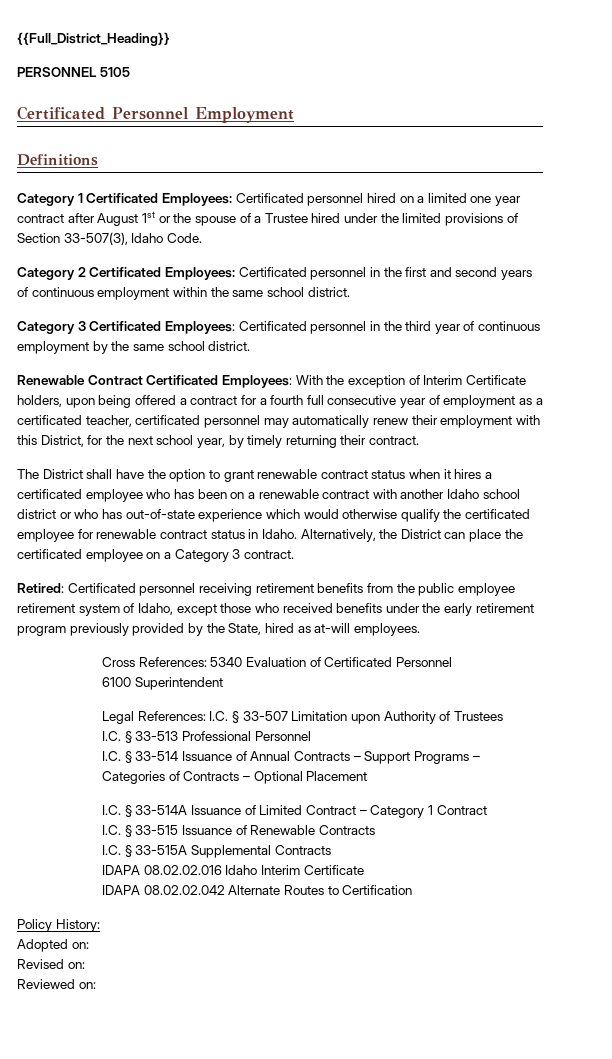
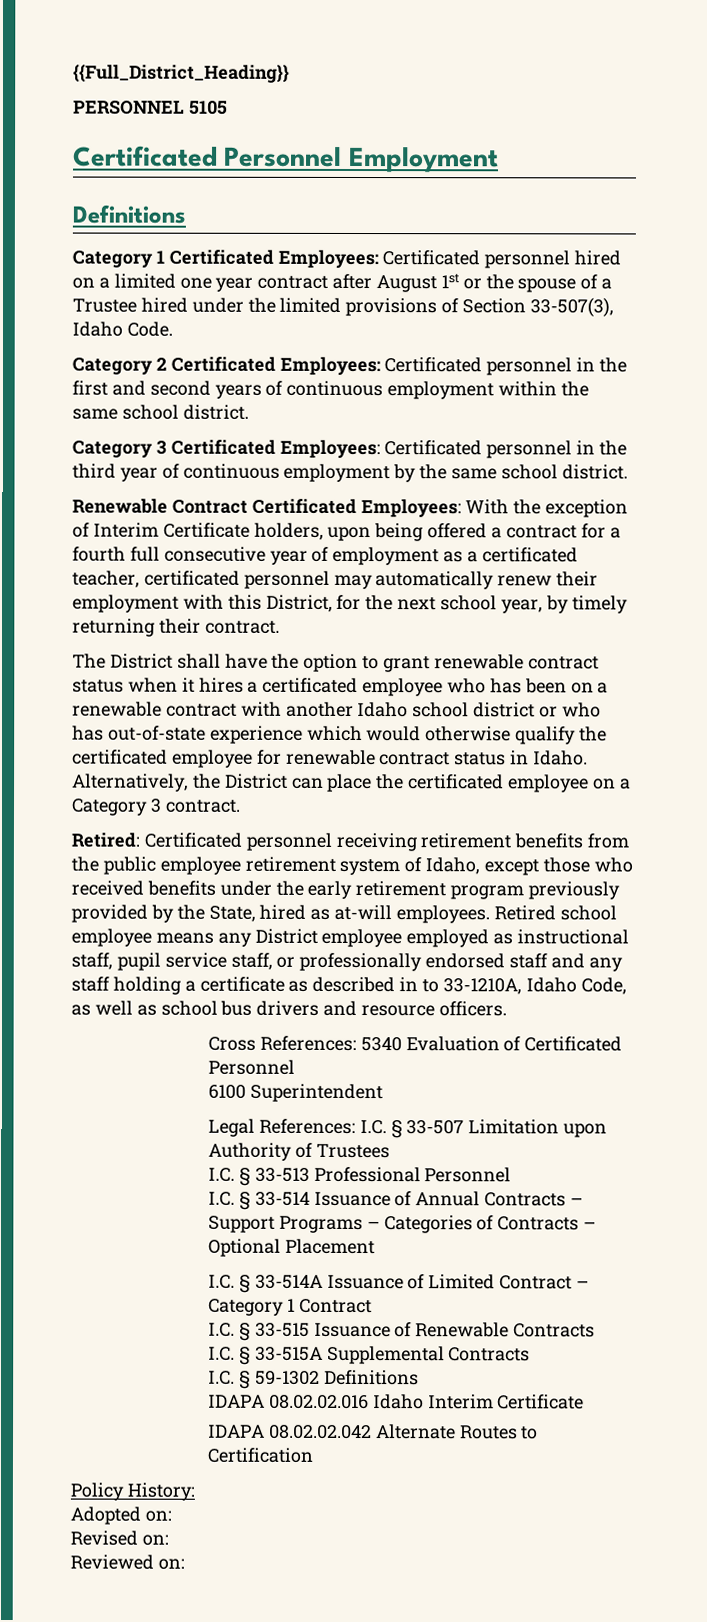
+ Retired school employee means any District employee employed as instructional staff, pupil service staff, or professionally endorsed staff and any staff holding a certificate as described in to 33-1210A, Idaho Code, as well as school bus drivers and resource officers.
+ I.C. § 59-1302 Definitions

